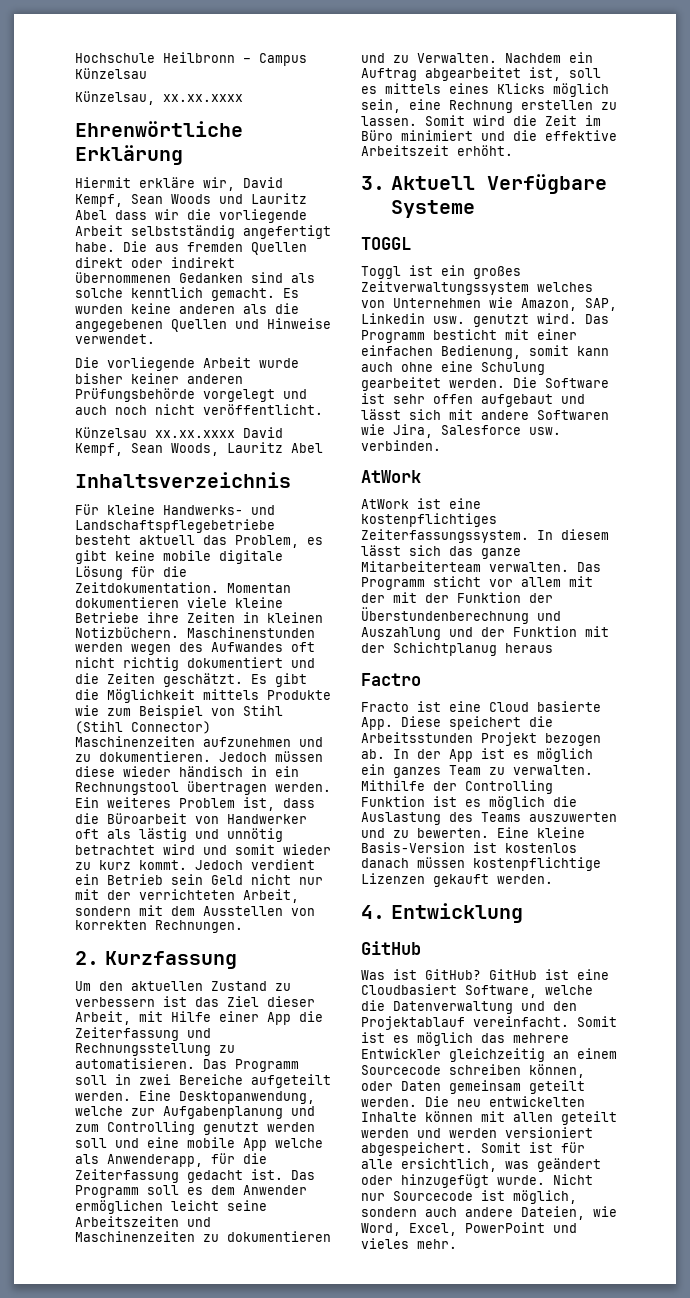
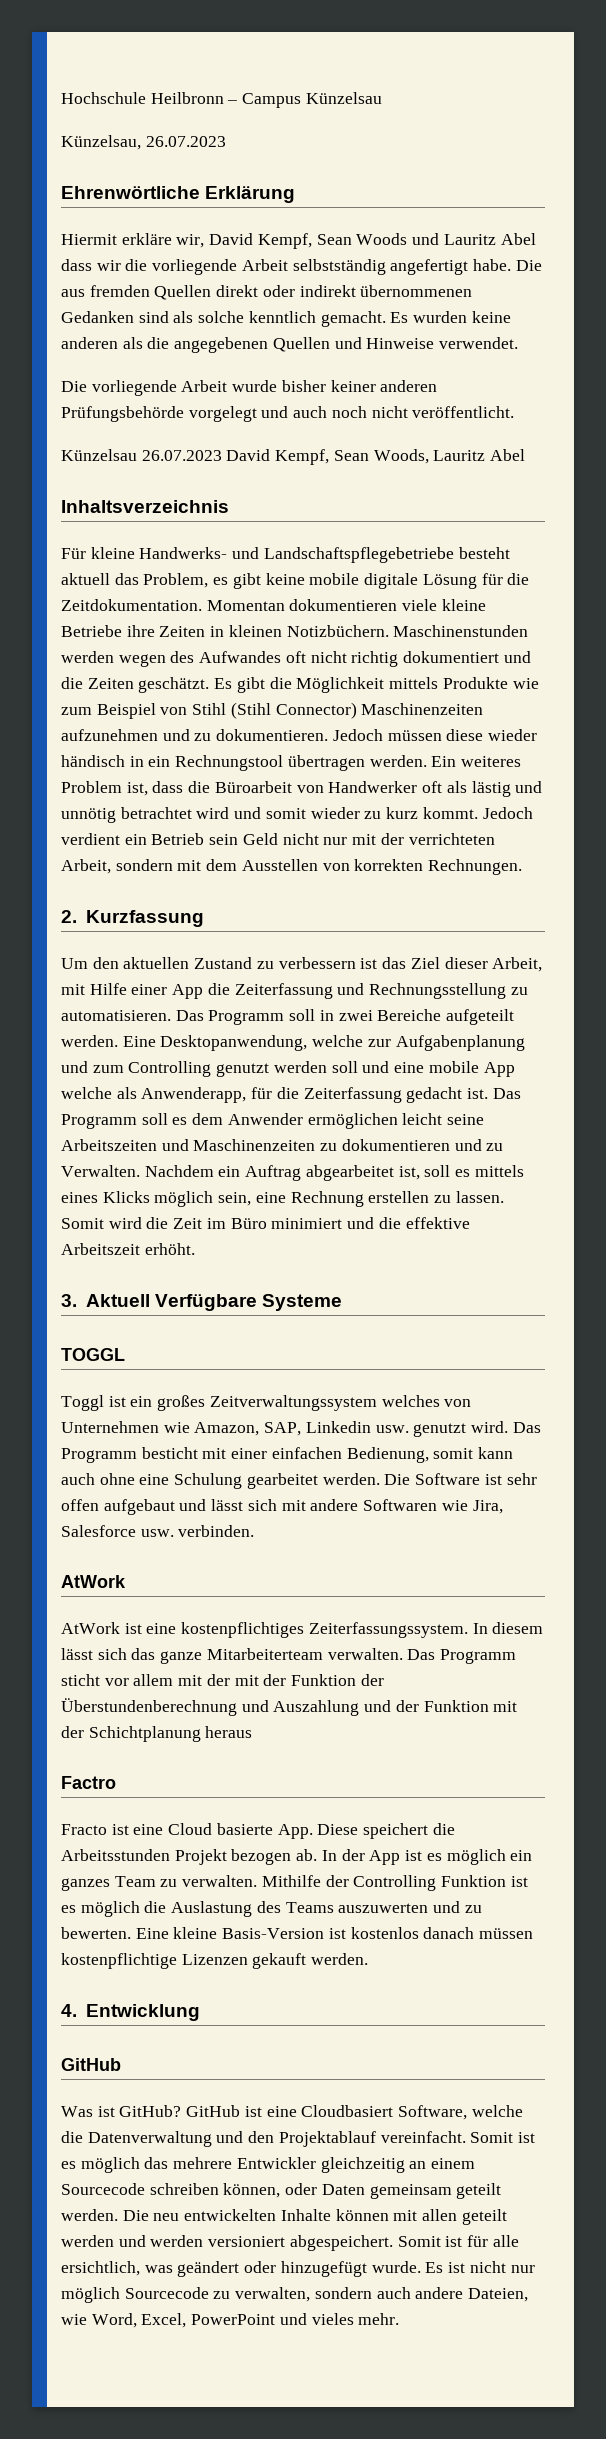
- Künzelsau, xx.xx.xxxx
+ Künzelsau, 26.07.2023
- Künzelsau xx.xx.xxxx David Kempf, Sean Woods, Lauritz Abel
+ Künzelsau 26.07.2023 David Kempf, Sean Woods, Lauritz Abel
- Das Programm sticht vor allem mit der mit der Funktion der Überstundenberechnung und Auszahlung und der Funktion mit der Schichtplanug heraus
+ Das Programm sticht vor allem mit der mit der Funktion der Überstundenberechnung und Auszahlung und der Funktion mit der Schichtplanung heraus
- Nicht nur Sourcecode ist möglich, sondern auch andere Dateien, wie Word, Excel, PowerPoint und vieles mehr.
+ Es ist nicht nur möglich Sourcecode zu verwalten, sondern auch andere Dateien, wie Word, Excel, PowerPoint und vieles mehr.

